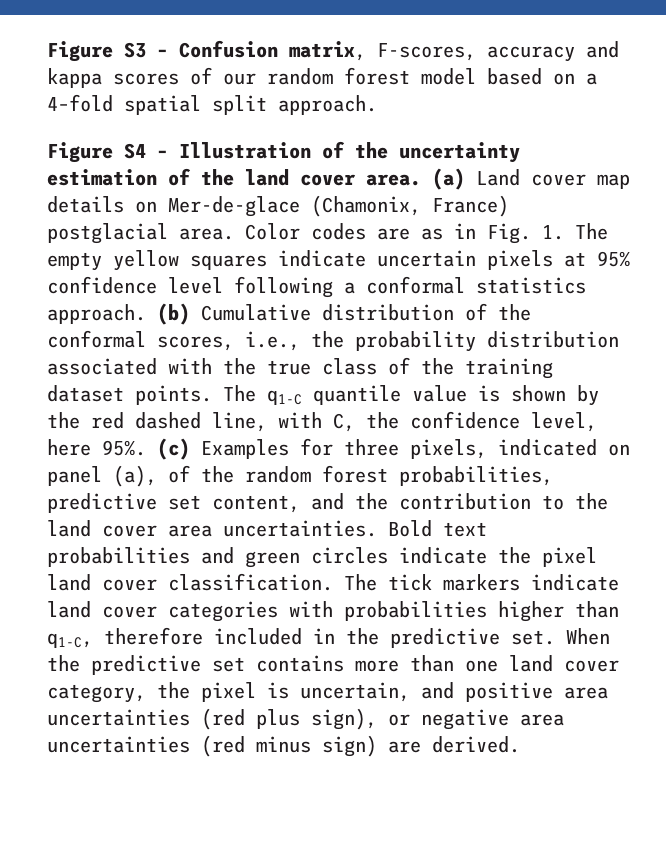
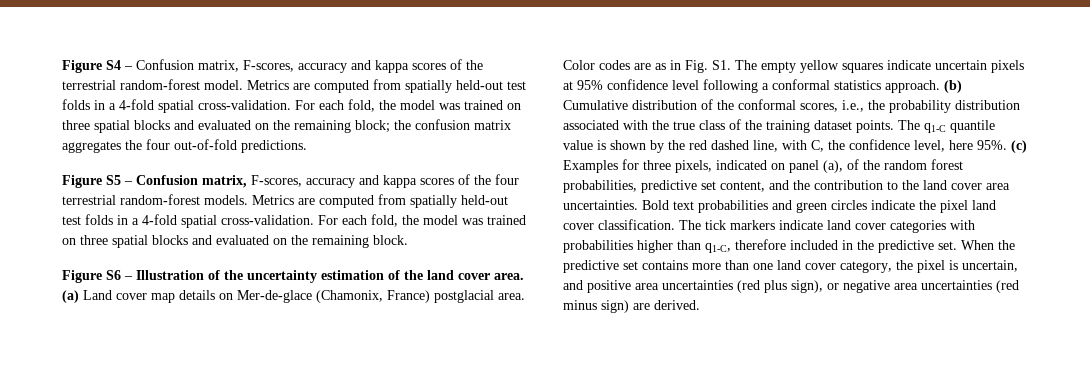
- Figure S3 – Confusion matrix, F-scores, accuracy and kappa scores of our random forest model based on a 4–fold spatial split approach.
- Figure S4 – Illustration of the uncertainty estimation of the land cover area.
+ Figure S4 – Confusion matrix, F-scores, accuracy and kappa scores of the terrestrial random-forest model. Metrics are computed from spatially held-out test folds in a 4-fold spatial cross-validation. For each fold, the model was trained on three spatial blocks and evaluated on the remaining block; the confusion matrix aggregates the four out-of-fold predictions.
+ Figure S5 – Confusion matrix, F-scores, accuracy and kappa scores of the four terrestrial random-forest models. Metrics are computed from spatially held-out test folds in a 4-fold spatial cross-validation. For each fold, the model was trained on three spatial blocks and evaluated on the remaining block.
+ Figure S6 – Illustration of the uncertainty estimation of the land cover area.
- Color codes are as in Fig. 1. The empty yellow squares indicate uncertain pixels at 95% confidence level following a conformal statistics approach.
+ Color codes are as in Fig. S1. The empty yellow squares indicate uncertain pixels at 95% confidence level following a conformal statistics approach.

